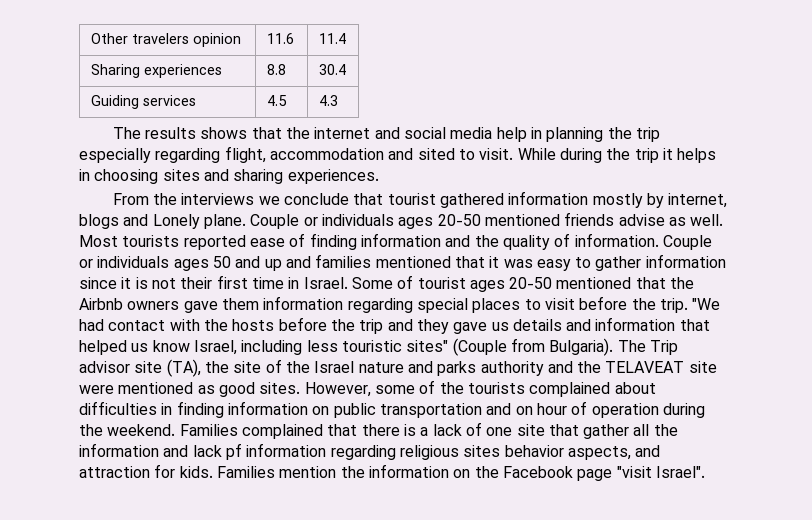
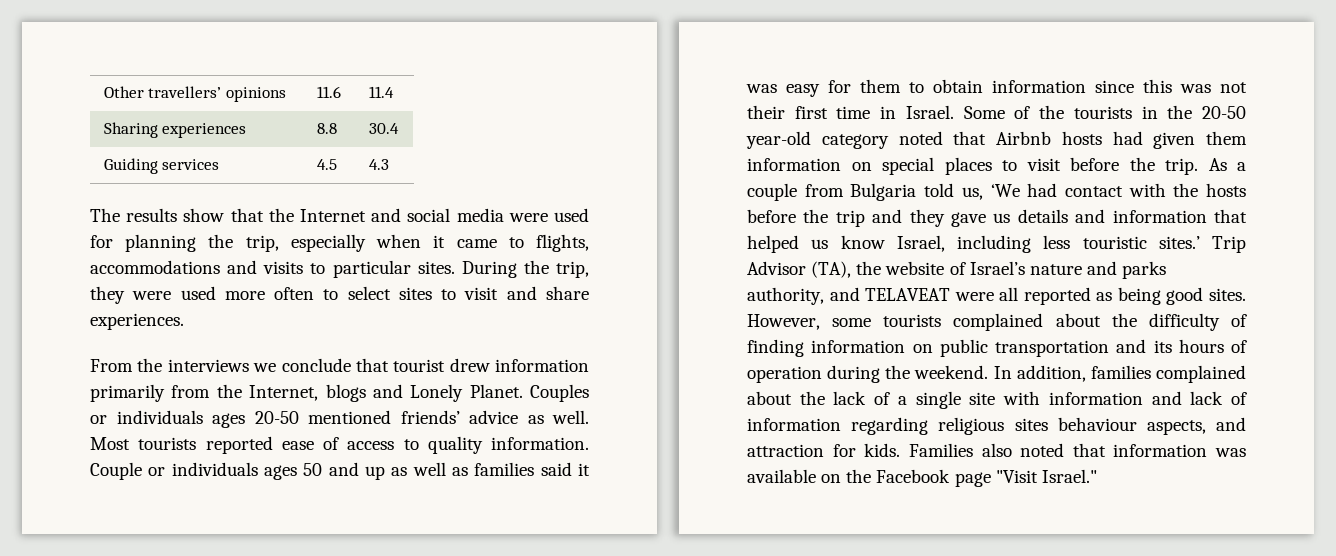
- Other travelers opinion | 11.6 | 11.4
+ Other travellers’ opinions | 11.6 | 11.4
- The results shows that the internet and social media help in planning the trip especially regarding flight, accommodation and sited to visit. While during the trip it helps in choosing sites and sharing experiences.
+ The results show that the Internet and social media were used for planning the trip, especially when it came to flights, accommodations and visits to particular sites. During the trip, they were used more often to select sites to visit and share experiences.
- From the interviews we conclude that tourist gathered information mostly by internet, blogs and Lonely plane. Couple or individuals ages 20-50 mentioned friends advise as well.
+ From the interviews we conclude that tourist drew information primarily from the Internet, blogs and Lonely Planet. Couples or individuals ages 20-50 mentioned friends’ advice as well.
- Most tourists reported ease of finding information and the quality of information.
+ Most tourists reported ease of access to quality information.
- Couple or individuals ages 50 and up and families mentioned that it was easy to gather information since it is not their first time in Israel.
+ Couple or individuals ages 50 and up as well as families said it was easy for them to obtain information since this was not their first time in Israel.
- Some of tourist ages 20-50 mentioned that the Airbnb owners gave them information regarding special places to visit before the trip.
+ Some of the tourists in the 20-50 year-old category noted that Airbnb hosts had given them information on special places to visit before the trip.
- "We had contact with the hosts before the trip and they gave us details and information that helped us know Israel, including less touristic sites" (Couple from Bulgaria). The Trip advisor site (TA), the site of the Israel nature and parks authority and the TELAVEAT site were mentioned as good sites.
+ As a couple from Bulgaria told us, ‘We had contact with the hosts before the trip and they gave us details and information that helped us know Israel, including less touristic sites.’ Trip Advisor (TA), the website of Israel’s nature and parks authority, and TELAVEAT were all reported as being good sites.
- However, some of the tourists complained about difficulties in finding information on public transportation and on hour of operation during the weekend.
+ However, some tourists complained about the difficulty of finding information on public transportation and its hours of operation during the weekend.
- Families complained that there is a lack of one site that gather all the information and lack pf information regarding religious sites behavior aspects, and attraction for kids.
+ In addition, families complained about the lack of a single site with information and lack of information regarding religious sites behaviour aspects, and attraction for kids.
- Families mention the information on the Facebook page "visit Israel".
+ Families also noted that information was available on the Facebook page "Visit Israel."

